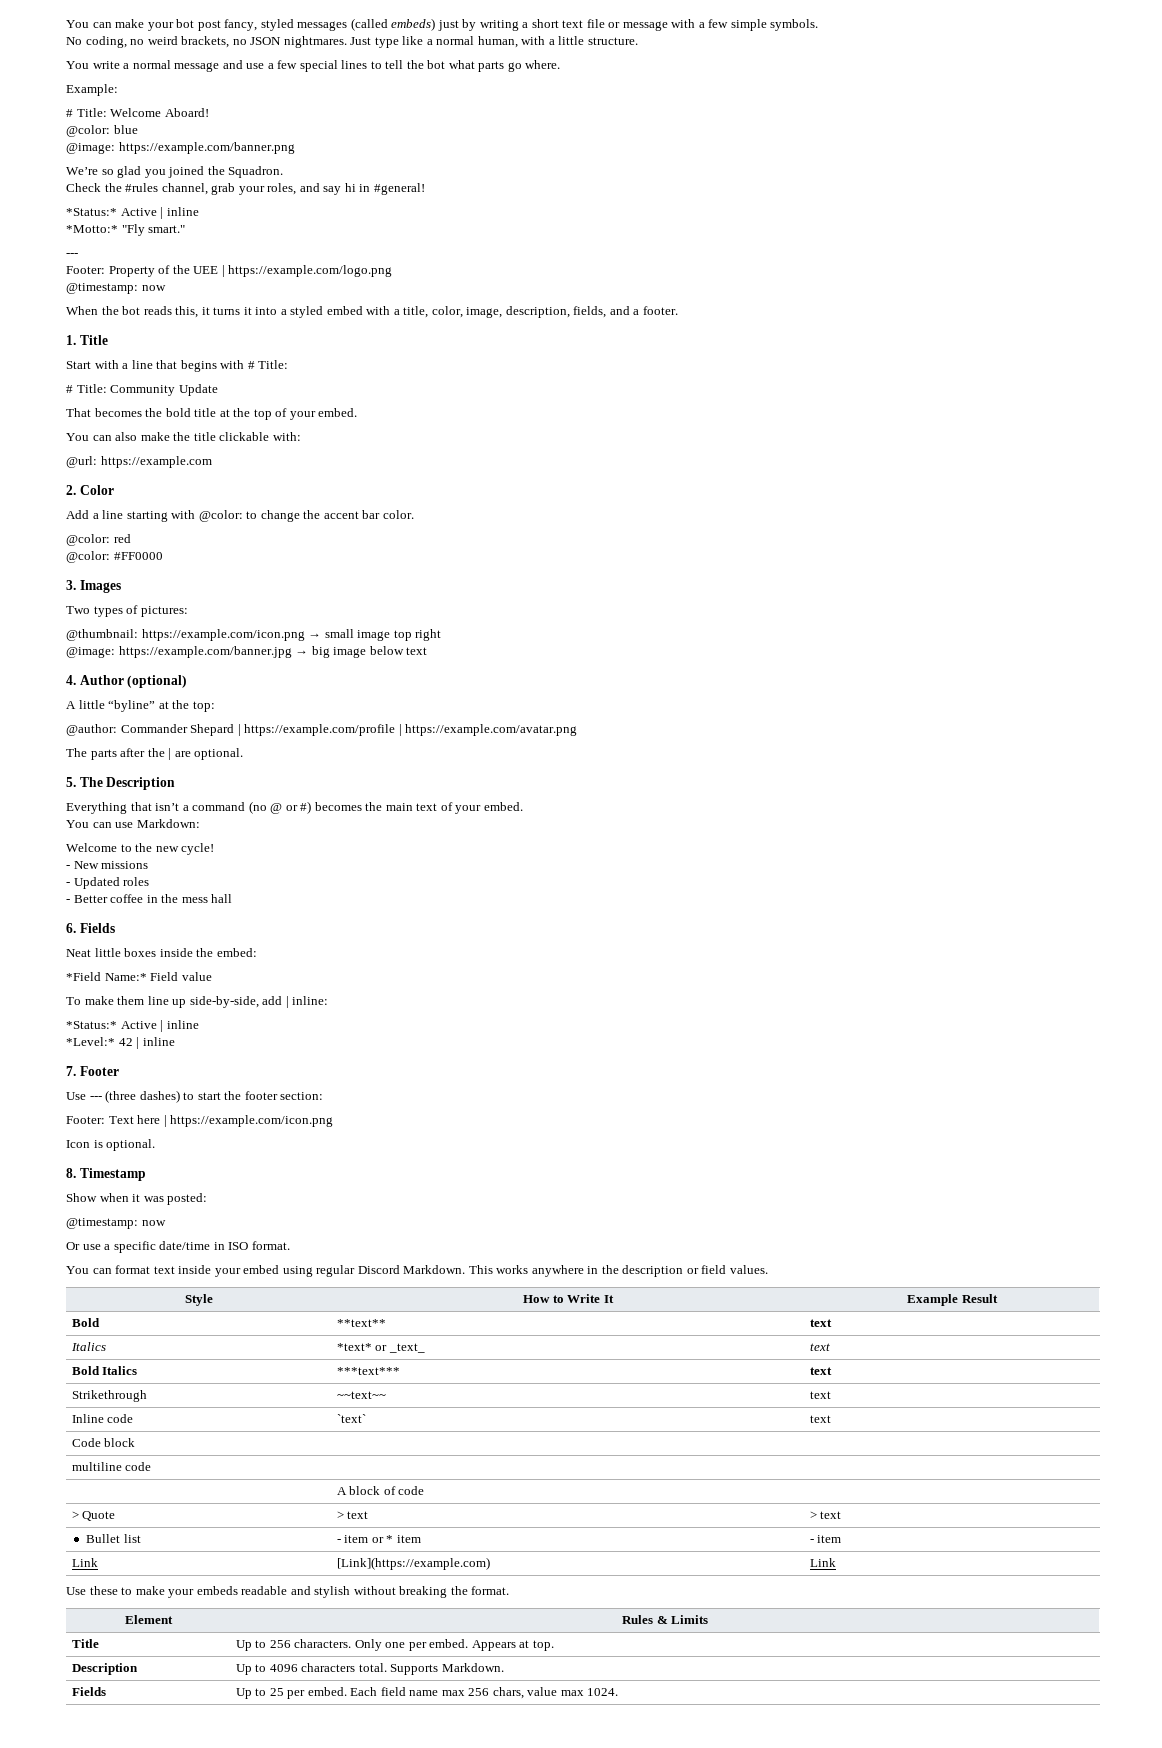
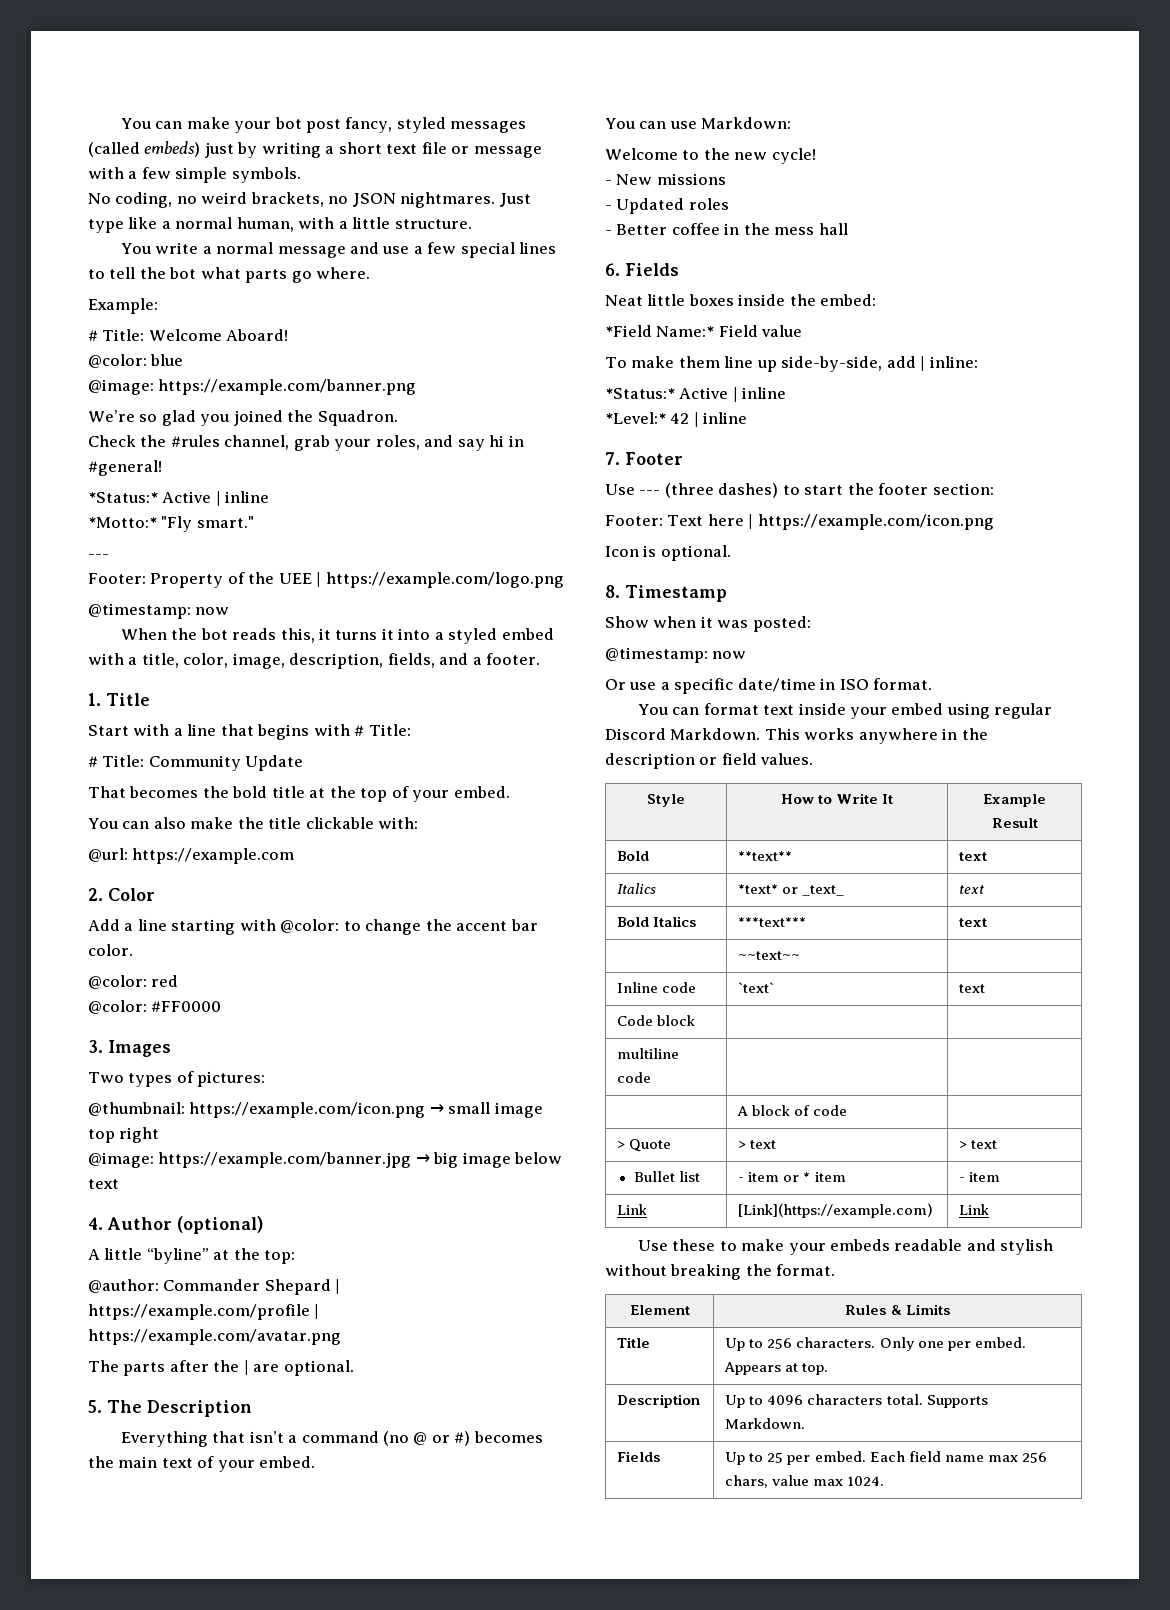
- Strikethrough | ~~text~~ | text
+ | ~~text~~ |

